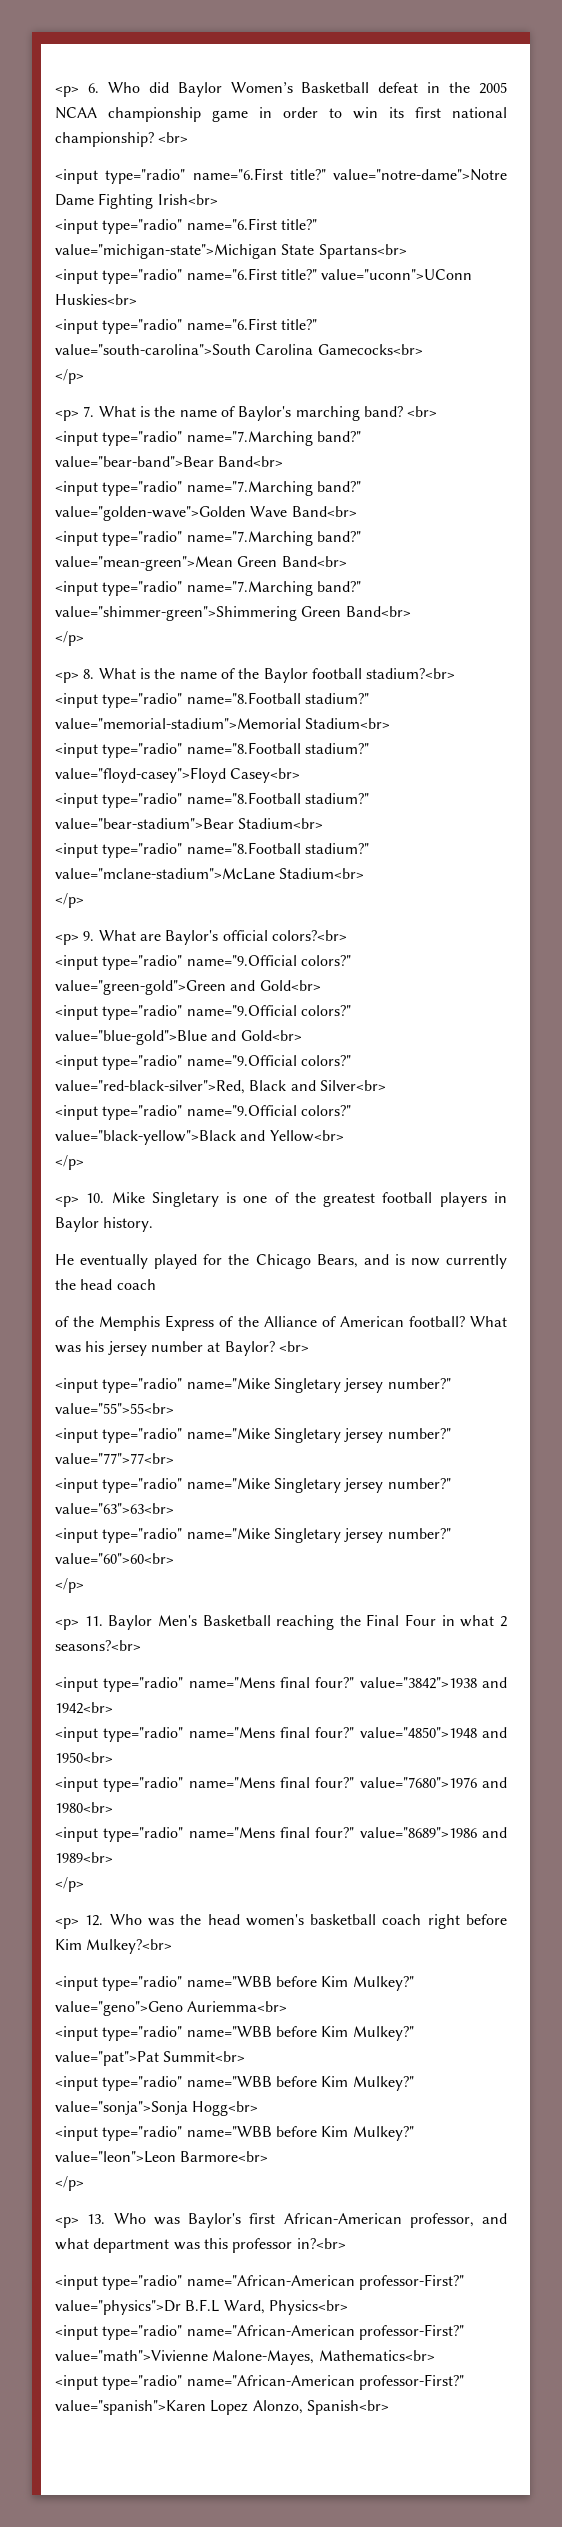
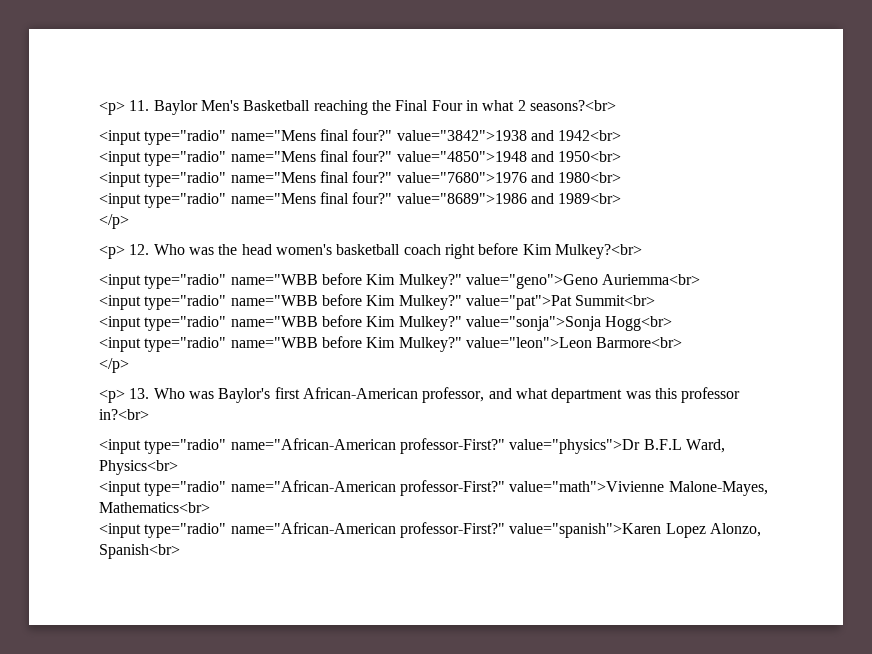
- <p> 6. Who did Baylor Women’s Basketball defeat in the 2005 NCAA championship game in order to win its first national championship? <br>
- <input type="radio" name="6.First title?" value="notre-dame">Notre Dame Fighting Irish<br>
- <input type="radio" name="6.First title?" value="michigan-state">Michigan State Spartans<br>
- <input type="radio" name="6.First title?" value="uconn">UConn Huskies<br>
- <input type="radio" name="6.First title?" value="south-carolina">South Carolina Gamecocks<br>
- </p>
- <p> 7. What is the name of Baylor's marching band? <br>
- <input type="radio" name="7.Marching band?" value="bear-band">Bear Band<br>
- <input type="radio" name="7.Marching band?" value="golden-wave">Golden Wave Band<br>
- <input type="radio" name="7.Marching band?" value="mean-green">Mean Green Band<br>
- <input type="radio" name="7.Marching band?" value="shimmer-green">Shimmering Green Band<br>
- </p>
- <p> 8. What is the name of the Baylor football stadium?<br>
- <input type="radio" name="8.Football stadium?" value="memorial-stadium">Memorial Stadium<br>
- <input type="radio" name="8.Football stadium?" value="floyd-casey">Floyd Casey<br>
- <input type="radio" name="8.Football stadium?" value="bear-stadium">Bear Stadium<br>
- <input type="radio" name="8.Football stadium?" value="mclane-stadium">McLane Stadium<br>
- </p>
- <p> 9. What are Baylor's official colors?<br>
- <input type="radio" name="9.Official colors?" value="green-gold">Green and Gold<br>
- <input type="radio" name="9.Official colors?" value="blue-gold">Blue and Gold<br>
- <input type="radio" name="9.Official colors?" value="red-black-silver">Red, Black and Silver<br>
- <input type="radio" name="9.Official colors?" value="black-yellow">Black and Yellow<br>
- </p>
- <p> 10. Mike Singletary is one of the greatest football players in Baylor history.
- He eventually played for the Chicago Bears, and is now currently the head coach
- of the Memphis Express of the Alliance of American football? What was his jersey number at Baylor? <br>
- <input type="radio" name="Mike Singletary jersey number?" value="55">55<br>
- <input type="radio" name="Mike Singletary jersey number?" value="77">77<br>
- <input type="radio" name="Mike Singletary jersey number?" value="63">63<br>
- <input type="radio" name="Mike Singletary jersey number?" value="60">60<br>
- </p>

